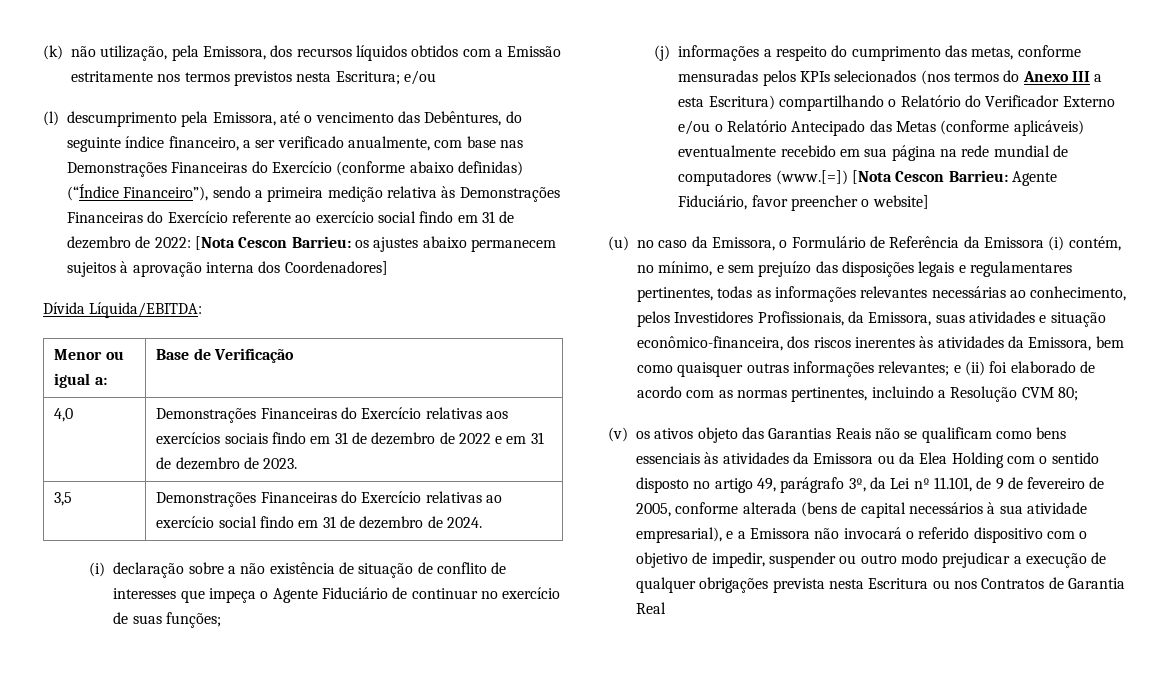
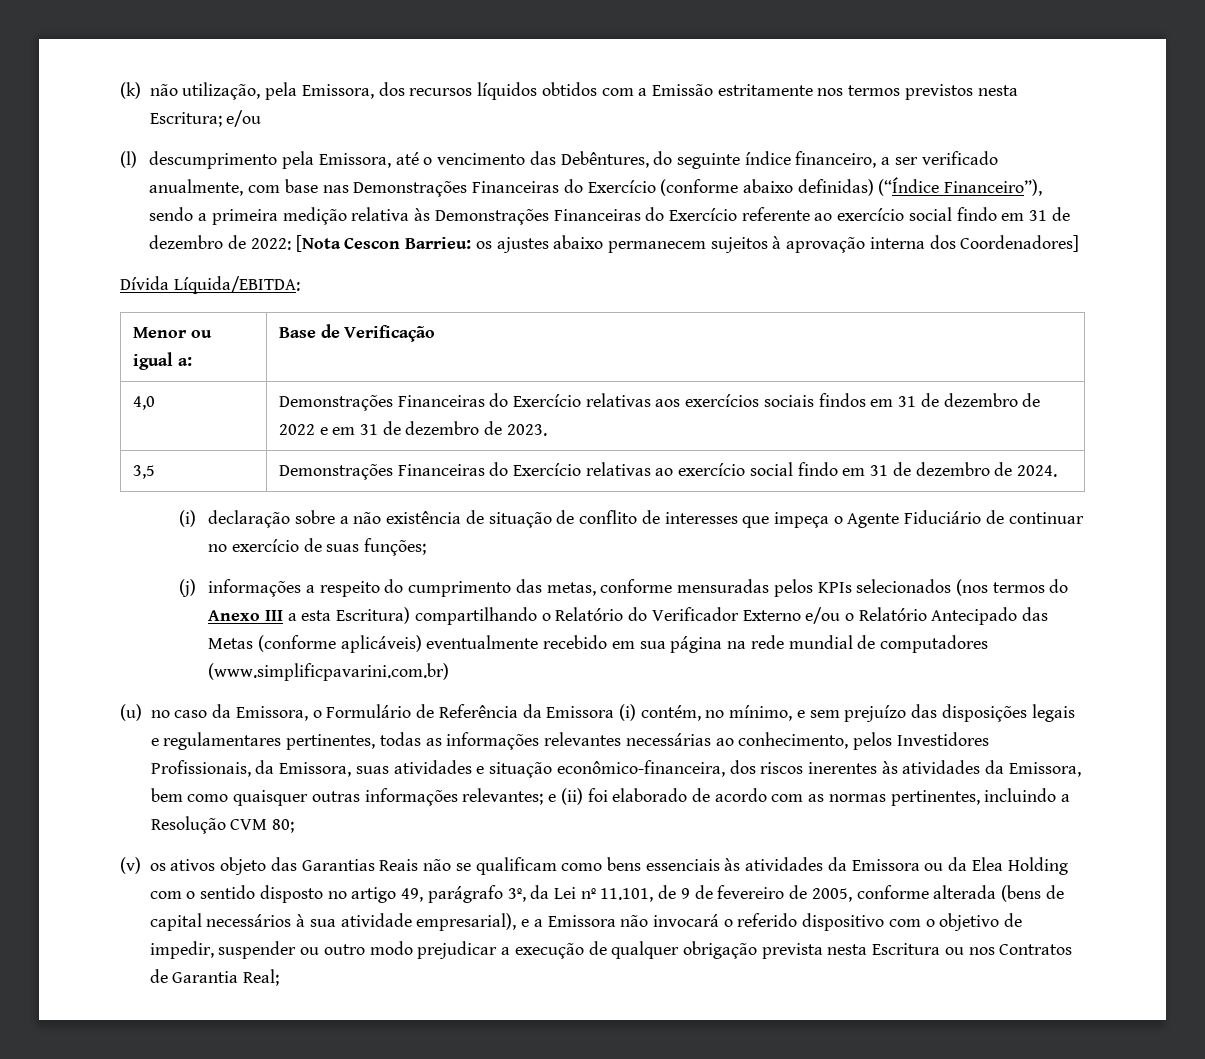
- 4,0 | Demonstrações Financeiras do Exercício relativas aos exercícios sociais findo em 31 de dezembro de 2022 e em 31 de dezembro de 2023.
+ 4,0 | Demonstrações Financeiras do Exercício relativas aos exercícios sociais findos em 31 de dezembro de 2022 e em 31 de dezembro de 2023.
- (j) informações a respeito do cumprimento das metas, conforme mensuradas pelos KPIs selecionados (nos termos do Anexo III a esta Escritura) compartilhando o Relatório do Verificador Externo e/ou o Relatório Antecipado das Metas (conforme aplicáveis) eventualmente recebido em sua página na rede mundial de computadores (www.[=]) [Nota Cescon Barrieu: Agente Fiduciário, favor preencher o website]
+ (j) informações a respeito do cumprimento das metas, conforme mensuradas pelos KPIs selecionados (nos termos do Anexo III a esta Escritura) compartilhando o Relatório do Verificador Externo e/ou o Relatório Antecipado das Metas (conforme aplicáveis) eventualmente recebido em sua página na rede mundial de computadores (www.simplificpavarini.com.br)
- (v) os ativos objeto das Garantias Reais não se qualificam como bens essenciais às atividades da Emissora ou da Elea Holding com o sentido disposto no artigo 49, parágrafo 3º, da Lei nº 11.101, de 9 de fevereiro de 2005, conforme alterada (bens de capital necessários à sua atividade empresarial), e a Emissora não invocará o referido dispositivo com o objetivo de impedir, suspender ou outro modo prejudicar a execução de qualquer obrigações prevista nesta Escritura ou nos Contratos de Garantia Real
+ (v) os ativos objeto das Garantias Reais não se qualificam como bens essenciais às atividades da Emissora ou da Elea Holding com o sentido disposto no artigo 49, parágrafo 3º, da Lei nº 11.101, de 9 de fevereiro de 2005, conforme alterada (bens de capital necessários à sua atividade empresarial), e a Emissora não invocará o referido dispositivo com o objetivo de impedir, suspender ou outro modo prejudicar a execução de qualquer obrigação prevista nesta Escritura ou nos Contratos de Garantia Real;

